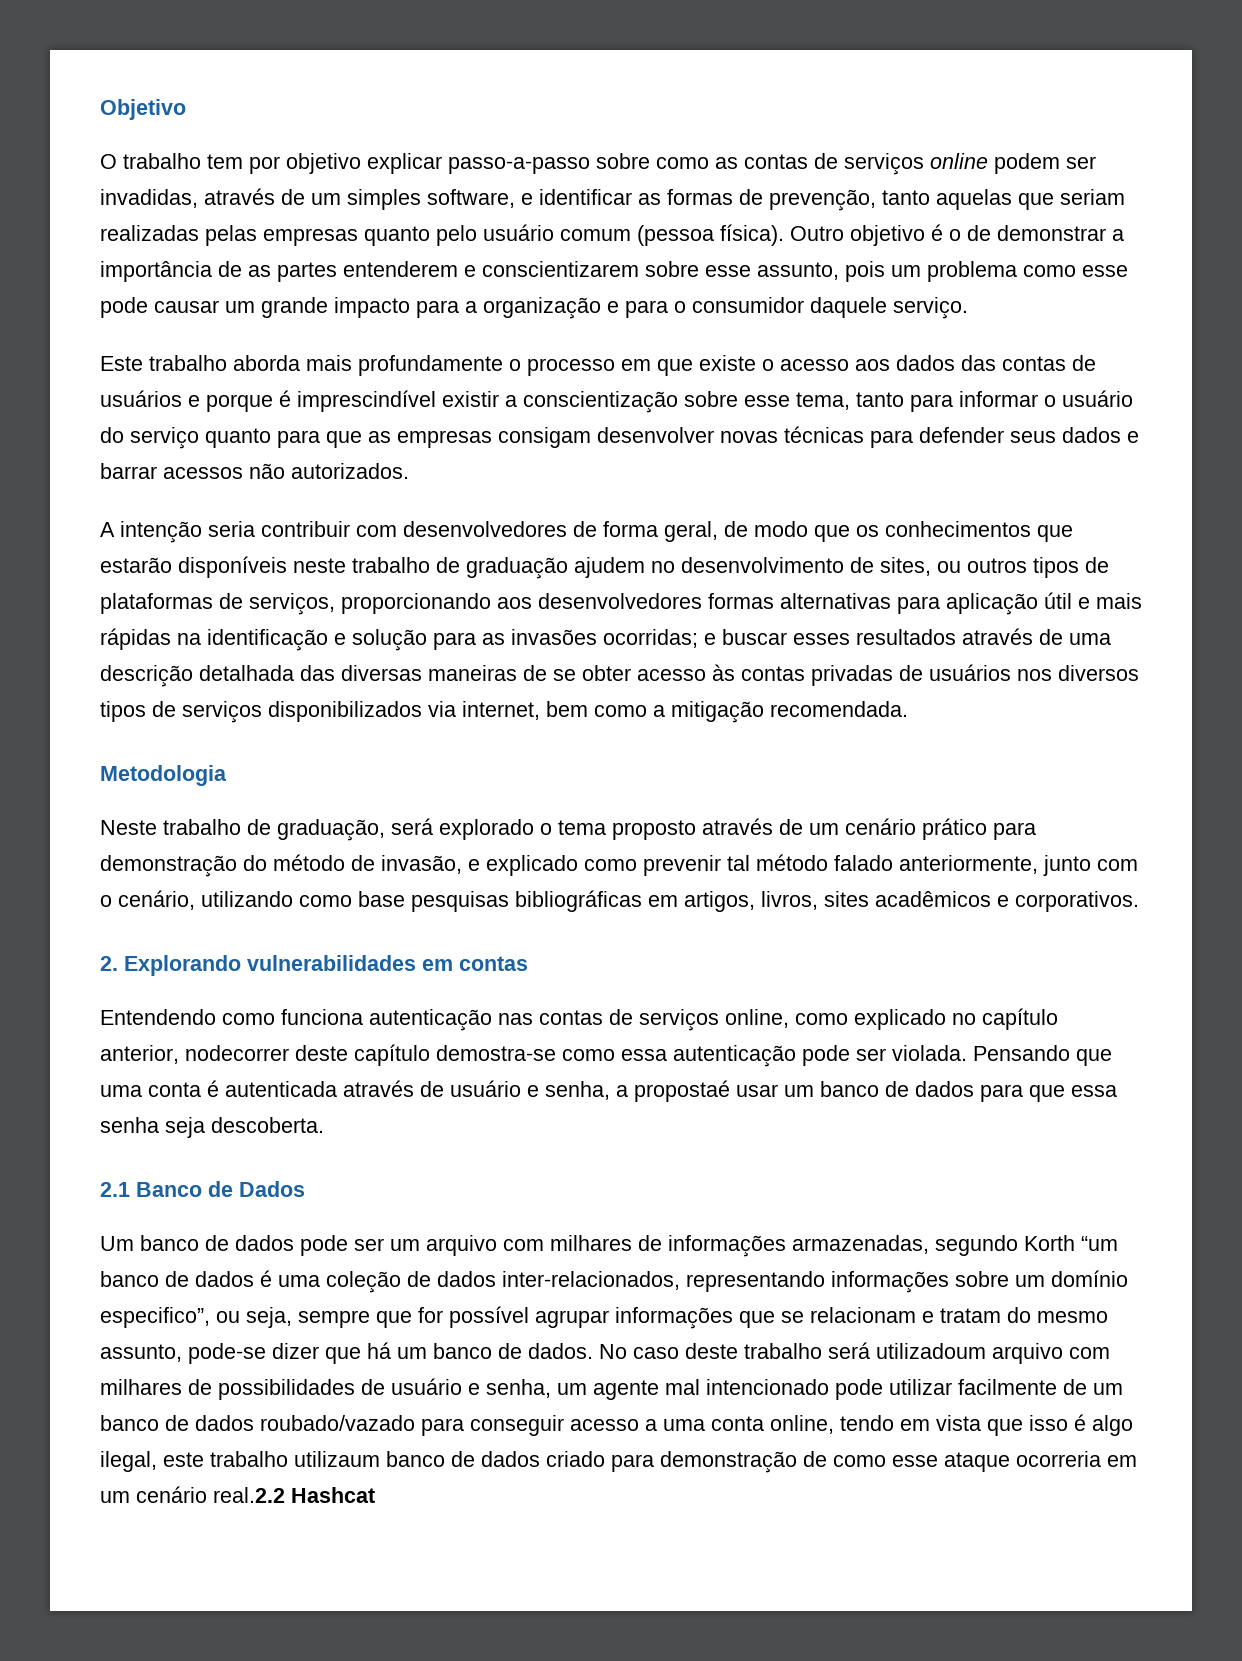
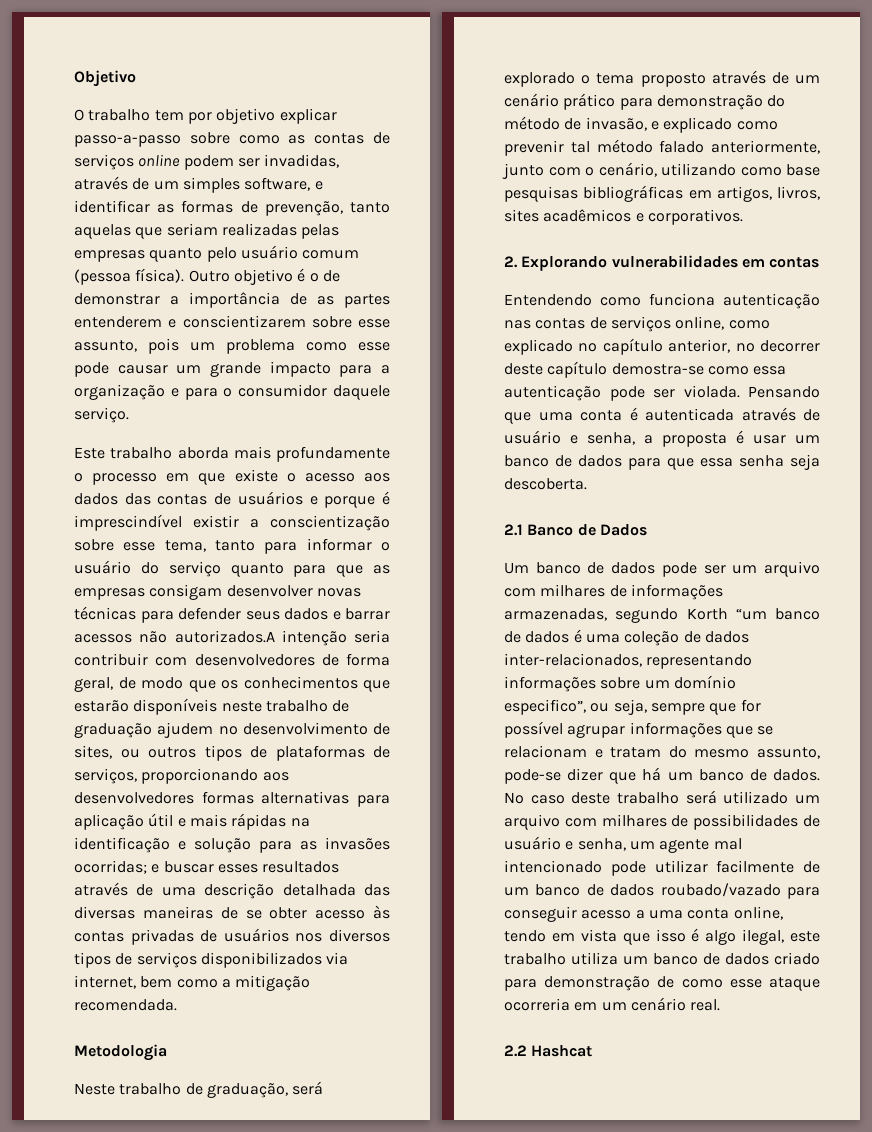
- Este trabalho aborda mais profundamente o processo em que existe o acesso aos dados das contas de usuários e porque é imprescindível existir a conscientização sobre esse tema, tanto para informar o usuário do serviço quanto para que as empresas consigam desenvolver novas técnicas para defender seus dados e barrar acessos não autorizados.
- A intenção seria contribuir com desenvolvedores de forma geral, de modo que os conhecimentos que estarão disponíveis neste trabalho de graduação ajudem no desenvolvimento de sites, ou outros tipos de plataformas de serviços, proporcionando aos desenvolvedores formas alternativas para aplicação útil e mais rápidas na identificação e solução para as invasões ocorridas;
+ Este trabalho aborda mais profundamente o processo em que existe o acesso aos dados das contas de usuários e porque é imprescindível existir a conscientização sobre esse tema, tanto para informar o usuário do serviço quanto para que as empresas consigam desenvolver novas técnicas para defender seus dados e barrar acessos não autorizados.A intenção seria contribuir com desenvolvedores de forma geral, de modo que os conhecimentos que estarão disponíveis neste trabalho de graduação ajudem no desenvolvimento de sites, ou outros tipos de plataformas de serviços, proporcionando aos desenvolvedores formas alternativas para aplicação útil e mais rápidas na identificação e solução para as invasões ocorridas;
- Entendendo como funciona autenticação nas contas de serviços online, como explicado no capítulo anterior, nodecorrer deste capítulo demostra-se como essa autenticação pode ser violada.
+ Entendendo como funciona autenticação nas contas de serviços online, como explicado no capítulo anterior, no decorrer deste capítulo demostra-se como essa autenticação pode ser violada.
- Pensando que uma conta é autenticada através de usuário e senha, a propostaé usar um banco de dados para que essa senha seja descoberta.
+ Pensando que uma conta é autenticada através de usuário e senha, a proposta é usar um banco de dados para que essa senha seja descoberta.
- No caso deste trabalho será utilizadoum arquivo com milhares de possibilidades de usuário e senha, um agente mal intencionado pode utilizar facilmente de um banco de dados roubado/vazado para conseguir acesso a uma conta online, tendo em vista que isso é algo ilegal, este trabalho utilizaum banco de dados criado para demonstração de como esse ataque ocorreria em um cenário real.2.2 Hashcat
+ No caso deste trabalho será utilizado um arquivo com milhares de possibilidades de usuário e senha, um agente mal intencionado pode utilizar facilmente de um banco de dados roubado/vazado para conseguir acesso a uma conta online, tendo em vista que isso é algo ilegal, este trabalho utiliza um banco de dados criado para demonstração de como esse ataque ocorreria em um cenário real.
+ 2.2 Hashcat

